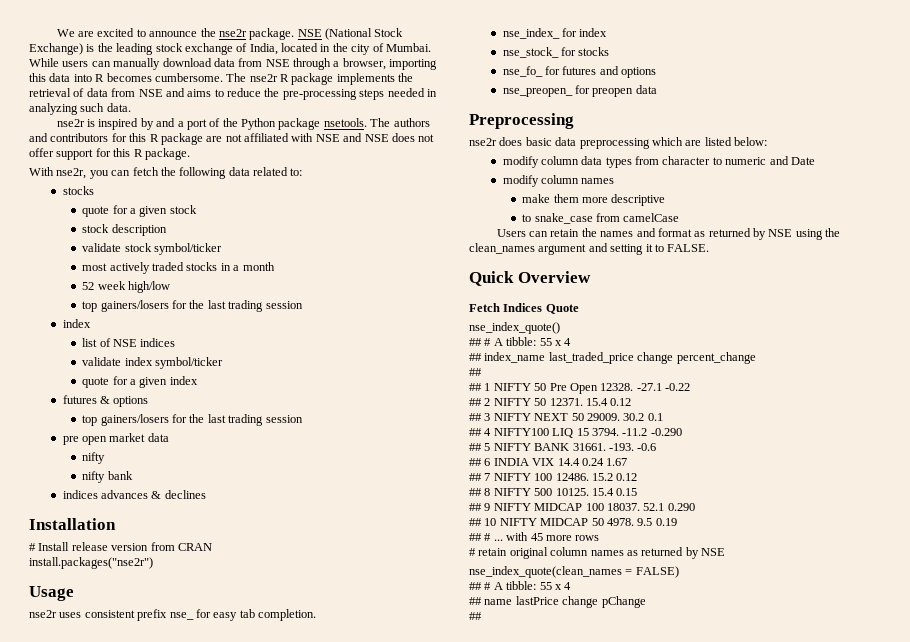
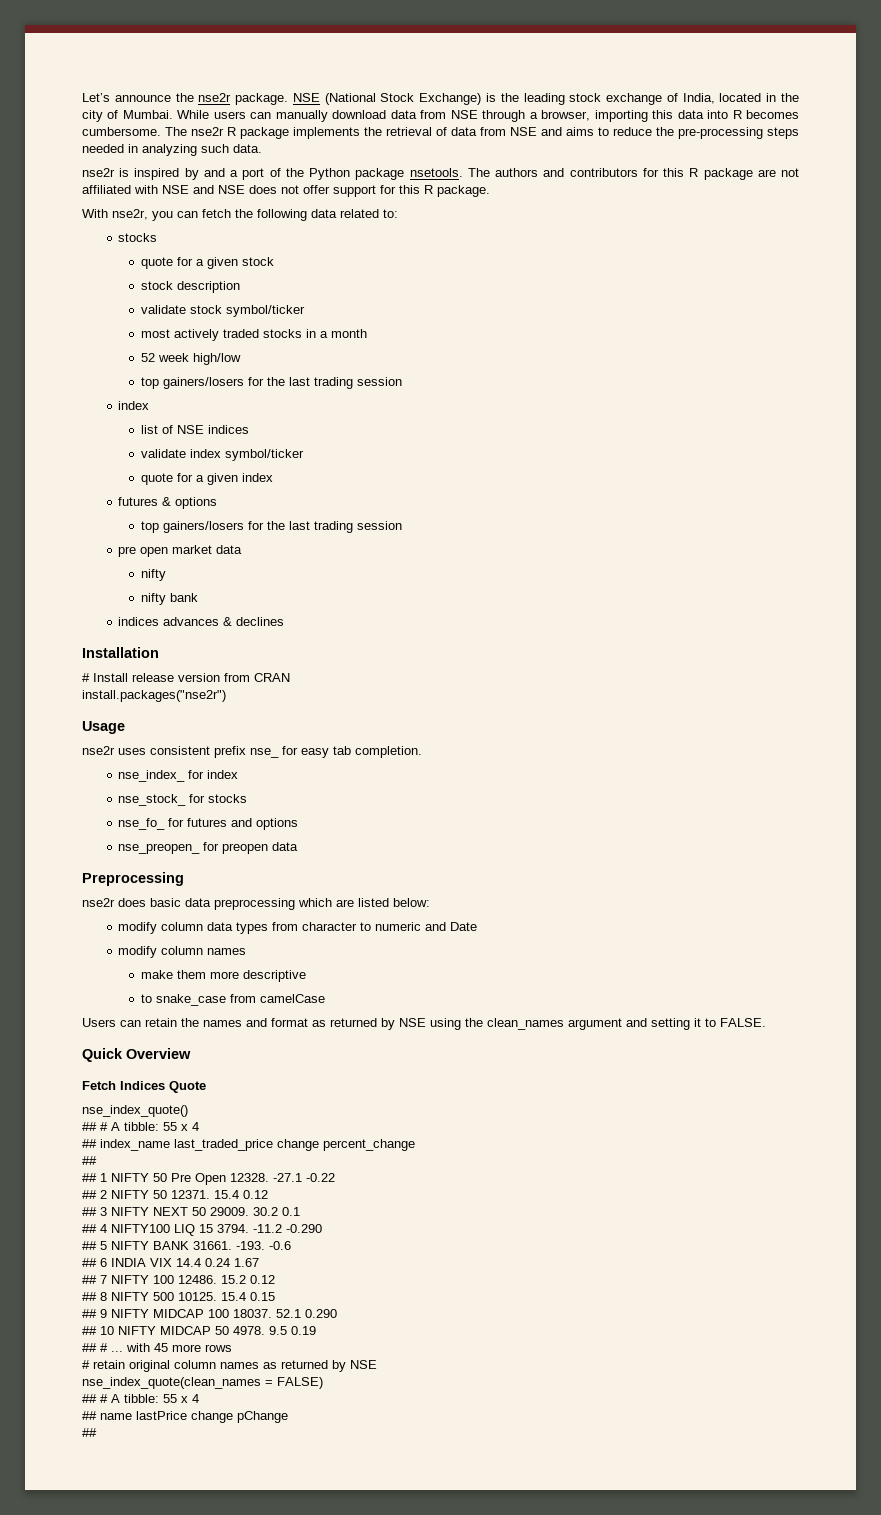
- We are excited to announce the nse2r package.
+ Let’s announce the nse2r package.

